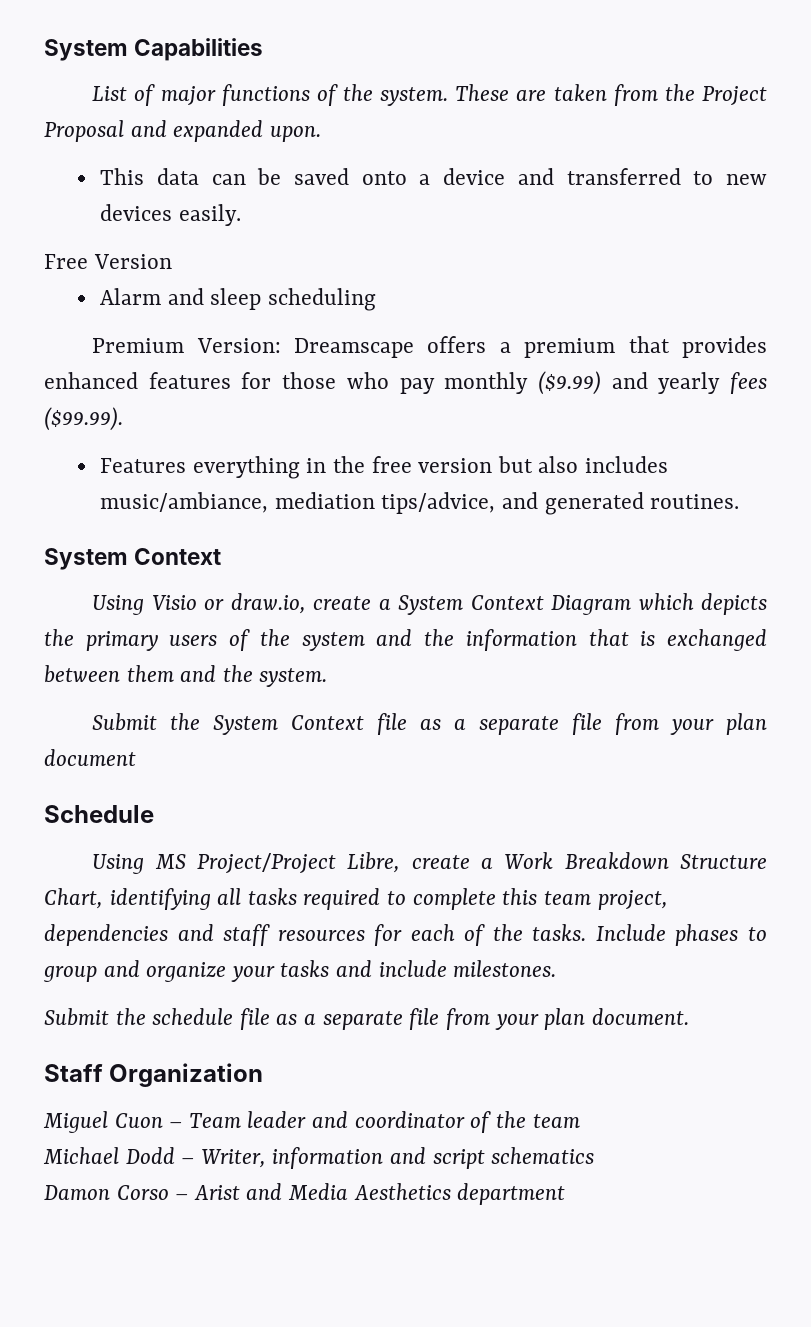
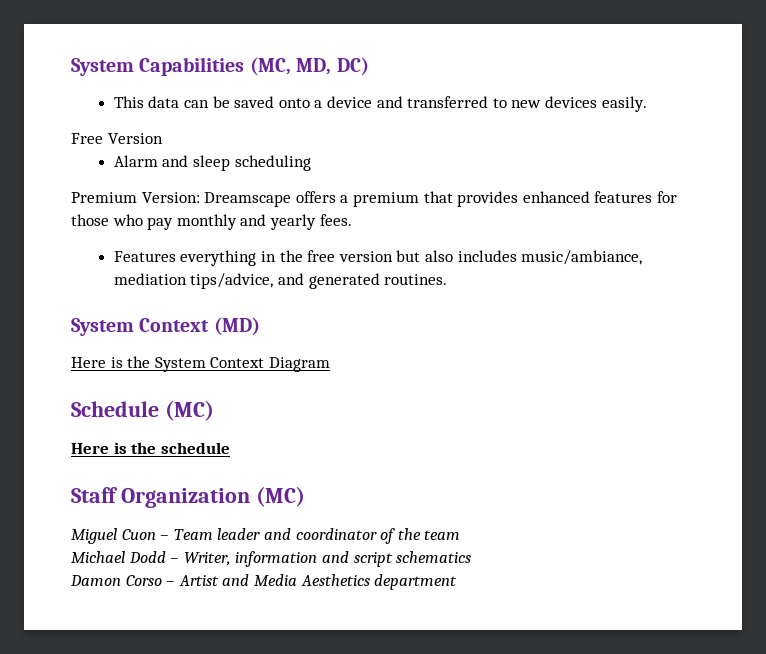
- System Capabilities
- List of major functions of the system. These are taken from the Project Proposal and expanded upon.
+ System Capabilities (MC, MD, DC)
- Premium Version: Dreamscape offers a premium that provides enhanced features for those who pay monthly ($9.99) and yearly fees ($99.99).
+ Premium Version: Dreamscape offers a premium that provides enhanced features for those who pay monthly and yearly fees.
  Features everything in the free version but also includes music/ambiance, mediation tips/advice, and generated routines.
- System Context
- Using Visio or draw.io, create a System Context Diagram which depicts the primary users of the system and the information that is exchanged between them and the system.
- Submit the System Context file as a separate file from your plan document
- Schedule
- Using MS Project/Project Libre, create a Work Breakdown Structure Chart, identifying all tasks required to complete this team project, dependencies and staff resources for each of the tasks. Include phases to group and organize your tasks and include milestones.
- Submit the schedule file as a separate file from your plan document.
+ System Context (MD)
+ Here is the System Context Diagram
+ Schedule (MC)
+ Here is the schedule
- Staff Organization
+ Staff Organization (MC)
- Damon Corso – Arist and Media Aesthetics department
+ Damon Corso – Artist and Media Aesthetics department

